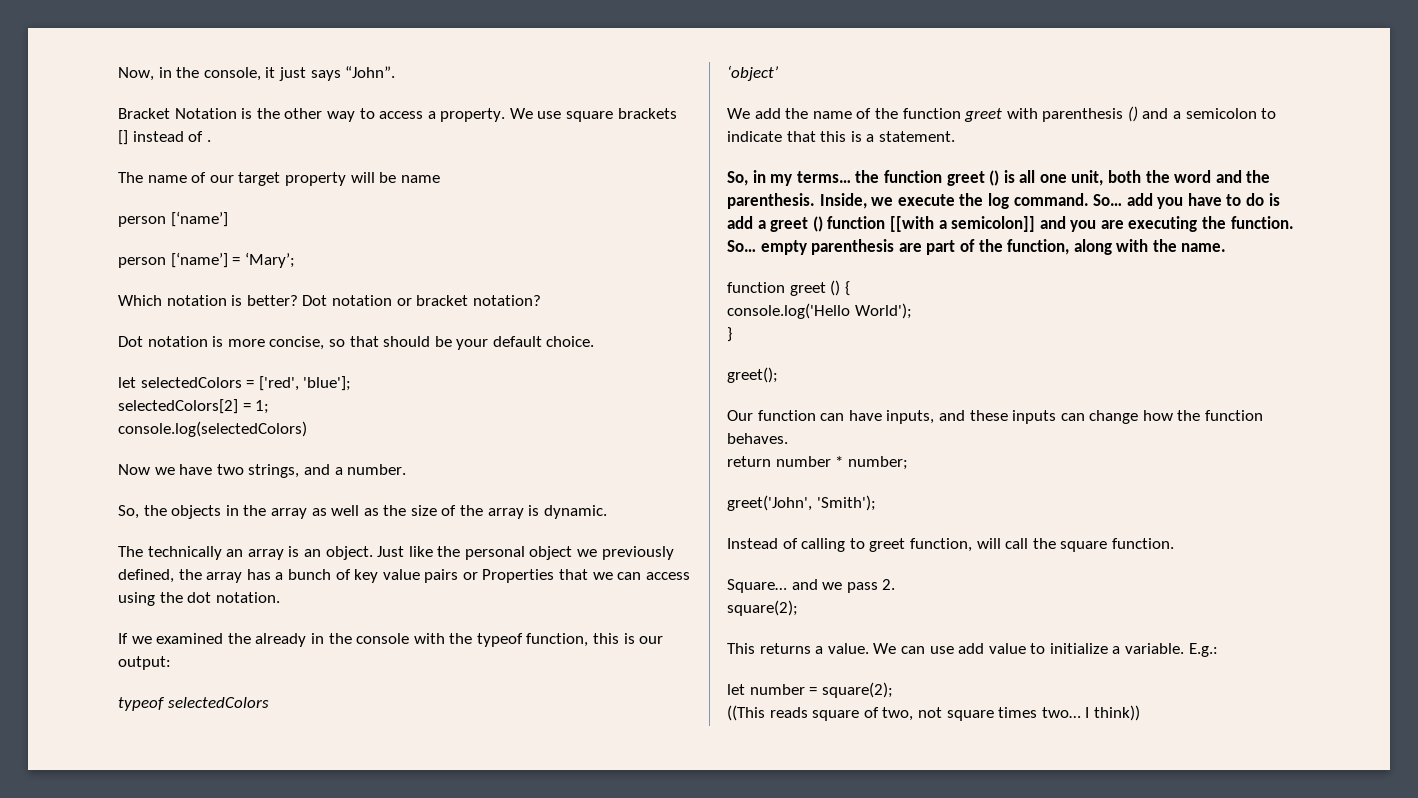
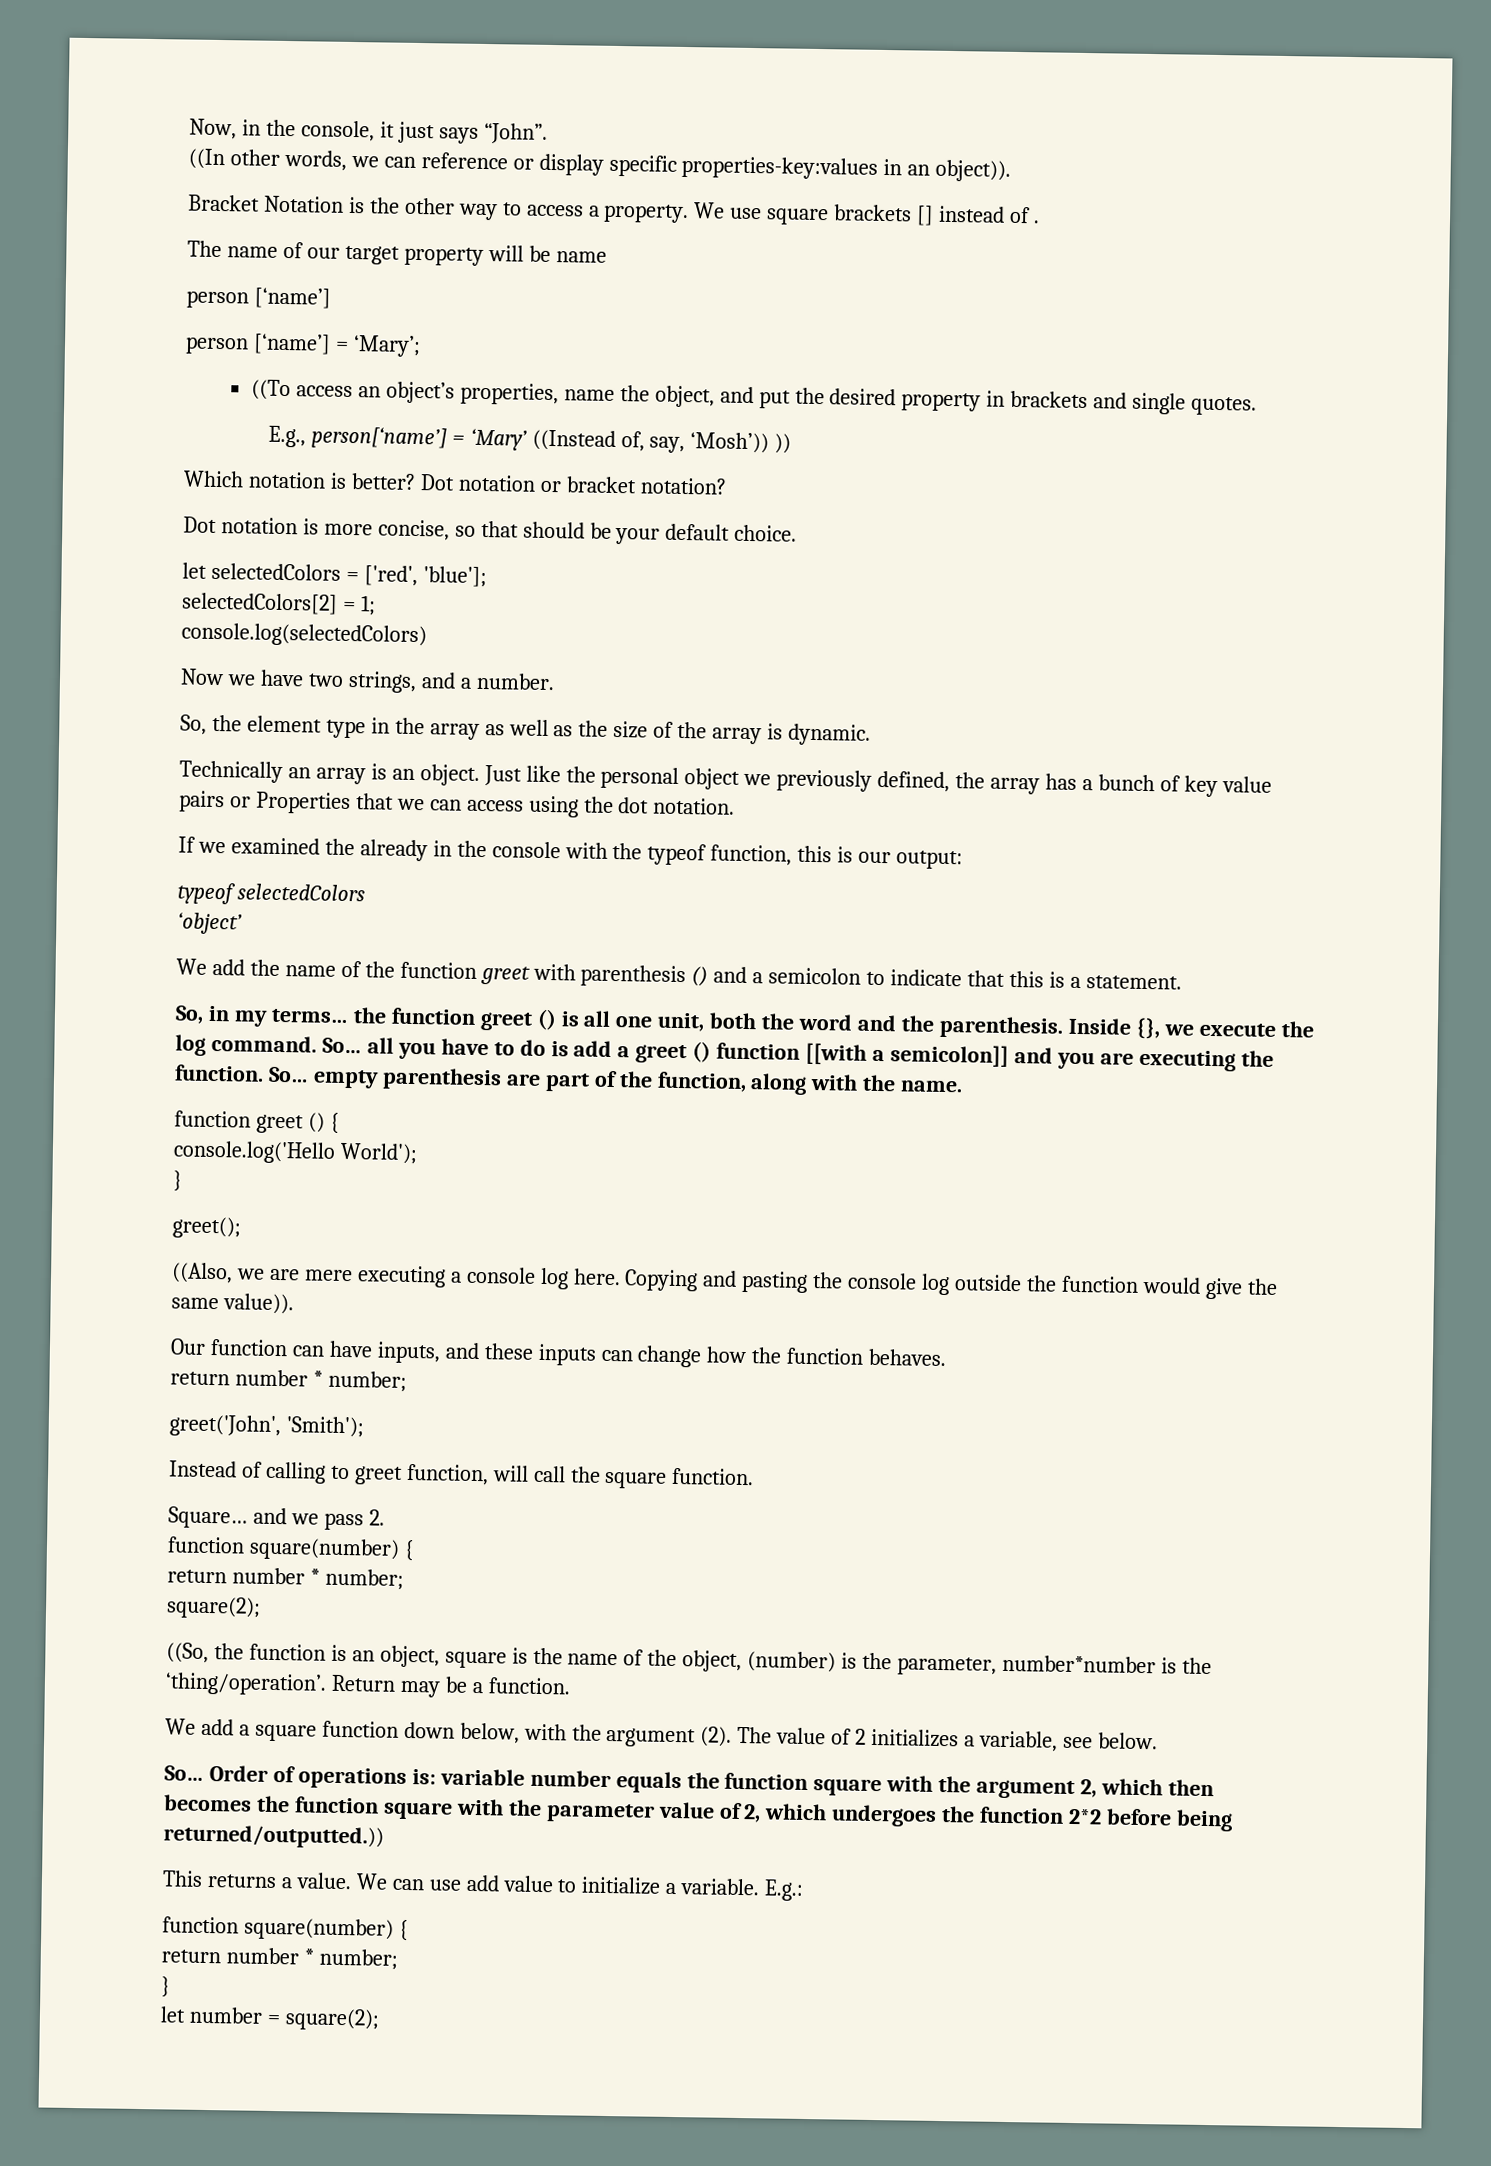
+ ((In other words, we can reference or display specific properties-key:values in an object)).
+ ((To access an object’s properties, name the object, and put the desired property in brackets and single quotes.
+ E.g., person[‘name’] = ‘Mary’ ((Instead of, say, ‘Mosh’)) ))
- So, the objects in the array as well as the size of the array is dynamic.
+ So, the element type in the array as well as the size of the array is dynamic.
- The technically an array is an object.
+ Technically an array is an object.
- Inside, we execute the log command.
+ Inside {}, we execute the log command.
- So… add you have to do is add a greet () function [[with a semicolon]] and you are executing the function.
+ So… all you have to do is add a greet () function [[with a semicolon]] and you are executing the function.
+ ((Also, we are mere executing a console log here. Copying and pasting the console log outside the function would give the same value)).
  Square… and we pass 2.
+ function square(number) {
+ return number * number;
  square(2);
+ ((So, the function is an object, square is the name of the object, (number) is the parameter, number*number is the ‘thing/operation’. Return may be a function.
+ We add a square function down below, with the argument (2). The value of 2 initializes a variable, see below.
+ So… Order of operations is: variable number equals the function square with the argument 2, which then becomes the function square with the parameter value of 2, which undergoes the function 2*2 before being returned/outputted.))
  E.g.:
+ function square(number) {
+ return number * number;
+ }
  let number = square(2);
- ((This reads square of two, not square times two… I think))

